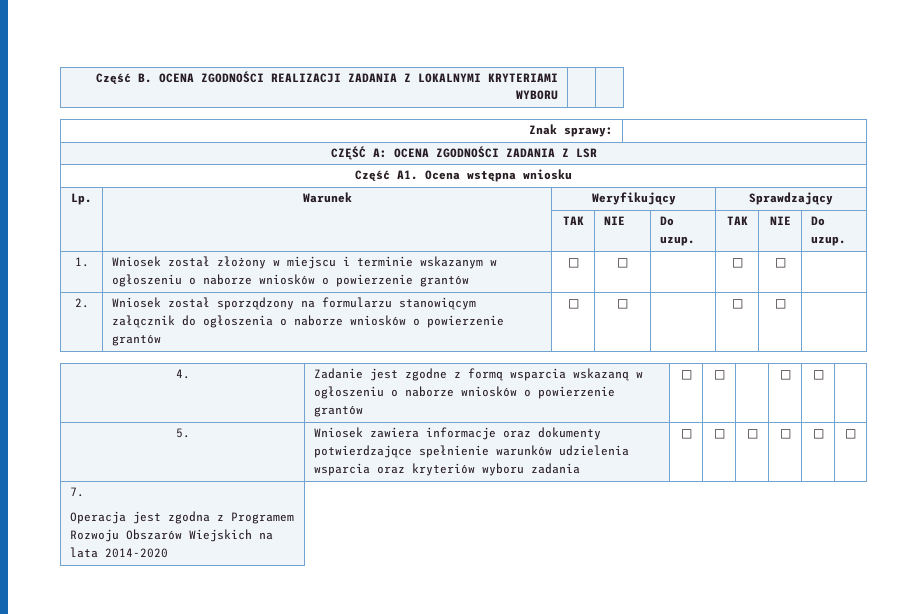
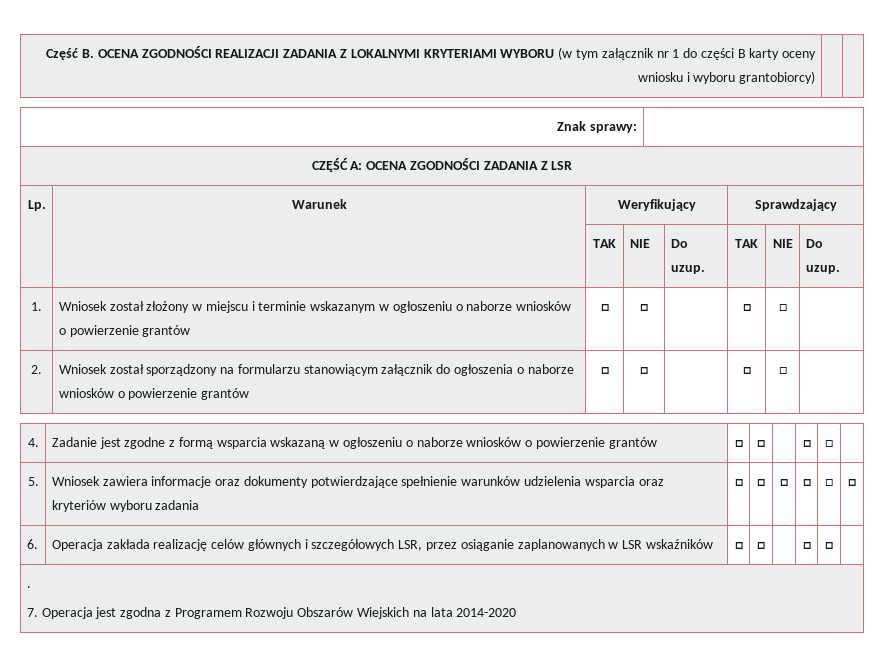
- Część B. OCENA ZGODNOŚCI REALIZACJI ZADANIA Z LOKALNYMI KRYTERIAMI WYBORU | |
+ Część B. OCENA ZGODNOŚCI REALIZACJI ZADANIA Z LOKALNYMI KRYTERIAMI WYBORU (w tym załącznik nr 1 do części B karty oceny wniosku i wyboru grantobiorcy) | |
- Część A1. Ocena wstępna wniosku
- 7.
- Operacja jest zgodna z Programem Rozwoju Obszarów Wiejskich na lata 2014-2020
+ 6. | Operacja zakłada realizację celów głównych i szczegółowych LSR, przez osiąganie zaplanowanych w LSR wskaźników | □ | □ | | □ | □ |
+ .
+ 7. Operacja jest zgodna z Programem Rozwoju Obszarów Wiejskich na lata 2014-2020

